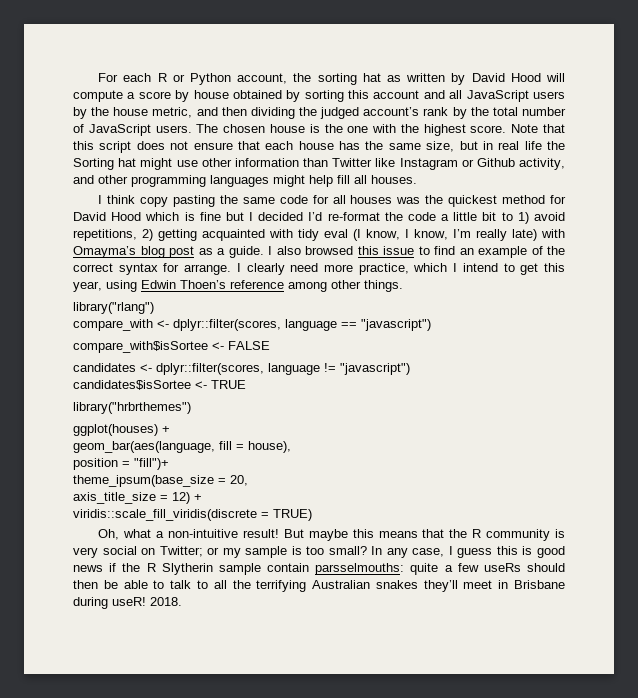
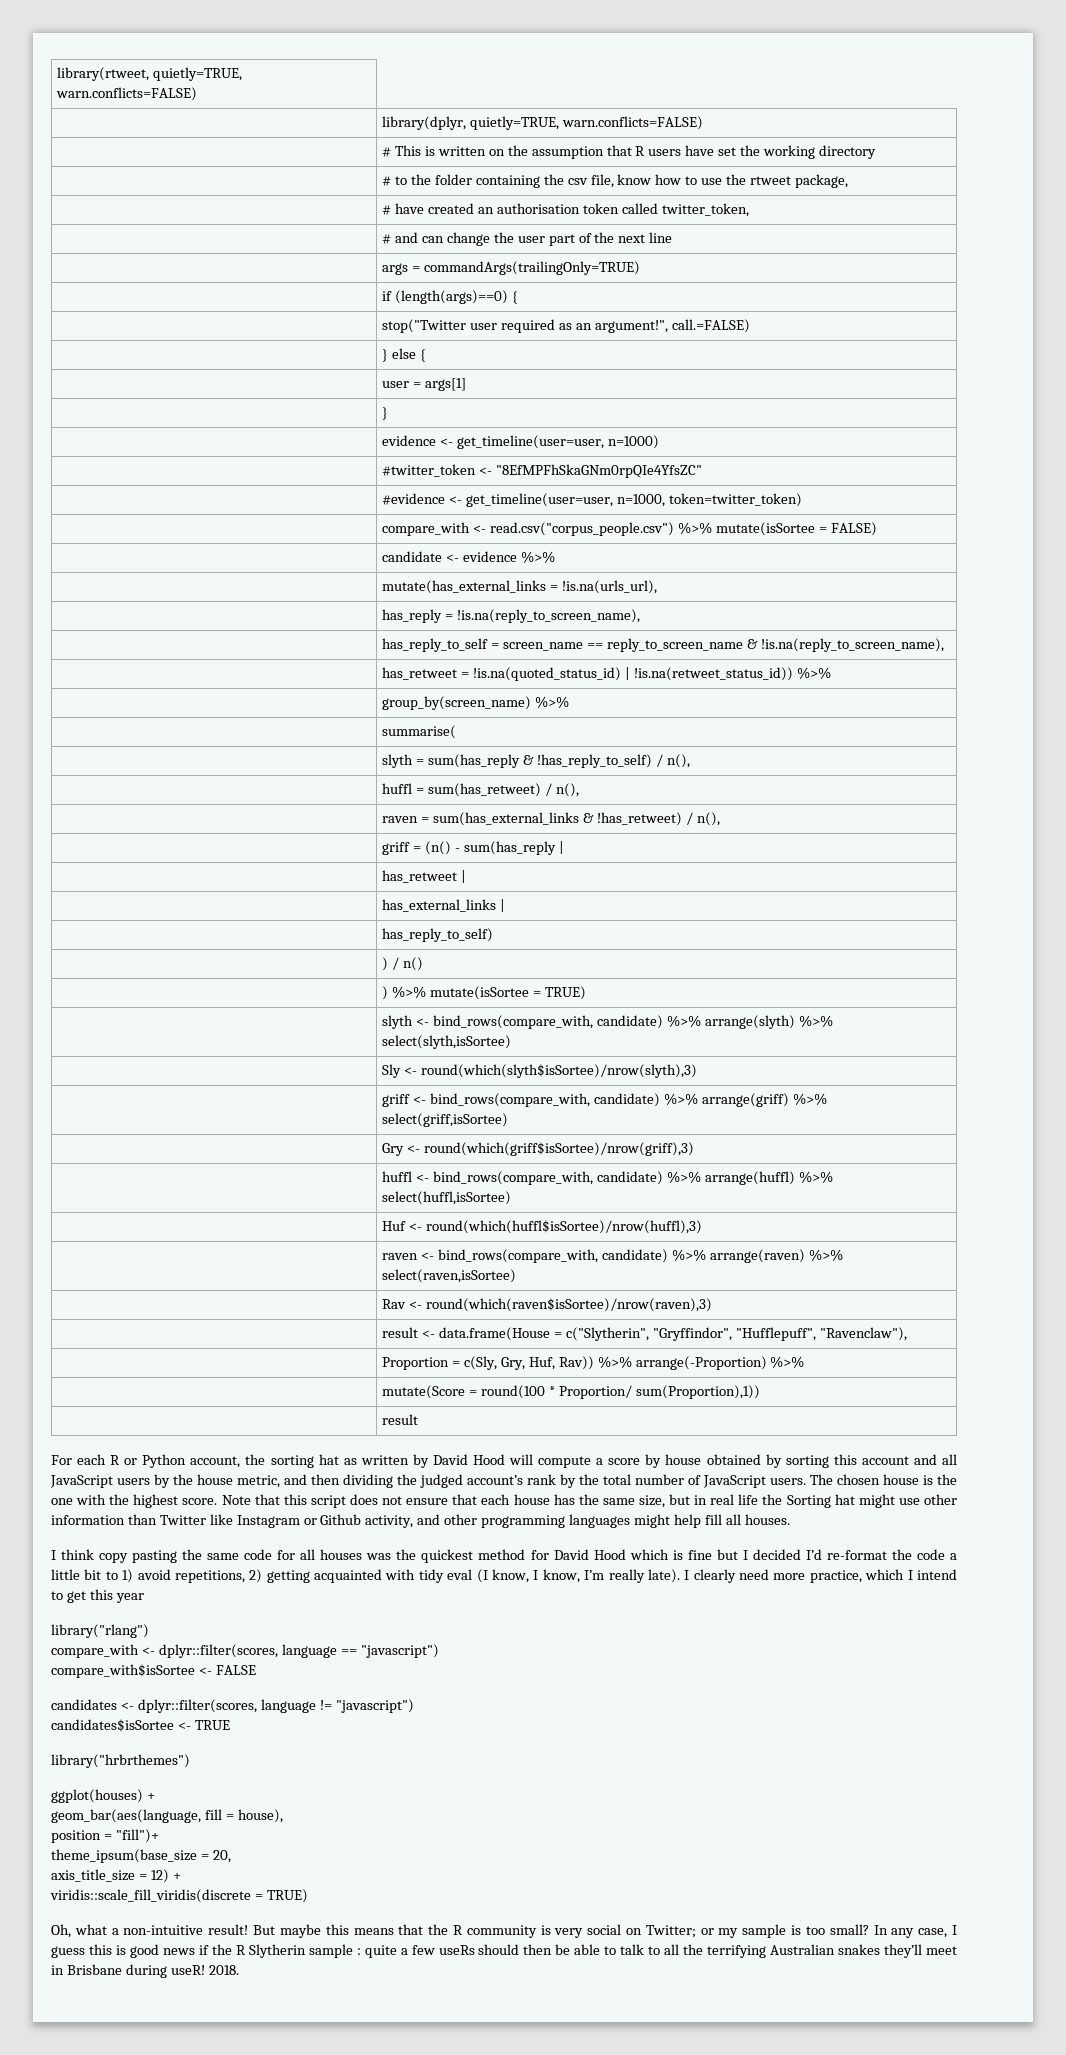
+ library(rtweet, quietly=TRUE, warn.conflicts=FALSE)
+ | library(dplyr, quietly=TRUE, warn.conflicts=FALSE)
+ | # This is written on the assumption that R users have set the working directory
+ | # to the folder containing the csv file, know how to use the rtweet package,
+ | # have created an authorisation token called twitter_token,
+ | # and can change the user part of the next line
+ | args = commandArgs(trailingOnly=TRUE)
+ | if (length(args)==0) {
+ | stop("Twitter user required as an argument!", call.=FALSE)
+ | } else {
+ | user = args[1]
+ | }
+ | evidence <- get_timeline(user=user, n=1000)
+ | #twitter_token <- "8EfMPFhSkaGNm0rpQIe4YfsZC"
+ | #evidence <- get_timeline(user=user, n=1000, token=twitter_token)
+ | compare_with <- read.csv("corpus_people.csv") %>% mutate(isSortee = FALSE)
+ | candidate <- evidence %>%
+ | mutate(has_external_links = !is.na(urls_url),
+ | has_reply = !is.na(reply_to_screen_name),
+ | has_reply_to_self = screen_name == reply_to_screen_name & !is.na(reply_to_screen_name),
+ | has_retweet = !is.na(quoted_status_id) | !is.na(retweet_status_id)) %>%
+ | group_by(screen_name) %>%
+ | summarise(
+ | slyth = sum(has_reply & !has_reply_to_self) / n(),
+ | huffl = sum(has_retweet) / n(),
+ | raven = sum(has_external_links & !has_retweet) / n(),
+ | griff = (n() - sum(has_reply |
+ | has_retweet |
+ | has_external_links |
+ | has_reply_to_self)
+ | ) / n()
+ | ) %>% mutate(isSortee = TRUE)
+ | slyth <- bind_rows(compare_with, candidate) %>% arrange(slyth) %>% select(slyth,isSortee)
+ | Sly <- round(which(slyth$isSortee)/nrow(slyth),3)
+ | griff <- bind_rows(compare_with, candidate) %>% arrange(griff) %>% select(griff,isSortee)
+ | Gry <- round(which(griff$isSortee)/nrow(griff),3)
+ | huffl <- bind_rows(compare_with, candidate) %>% arrange(huffl) %>% select(huffl,isSortee)
+ | Huf <- round(which(huffl$isSortee)/nrow(huffl),3)
+ | raven <- bind_rows(compare_with, candidate) %>% arrange(raven) %>% select(raven,isSortee)
+ | Rav <- round(which(raven$isSortee)/nrow(raven),3)
+ | result <- data.frame(House = c("Slytherin", "Gryffindor", "Hufflepuff", "Ravenclaw"),
+ | Proportion = c(Sly, Gry, Huf, Rav)) %>% arrange(-Proportion) %>%
+ | mutate(Score = round(100 * Proportion/ sum(Proportion),1))
+ | result
- I think copy pasting the same code for all houses was the quickest method for David Hood which is fine but I decided I’d re-format the code a little bit to 1) avoid repetitions, 2) getting acquainted with tidy eval (I know, I know, I’m really late) with Omayma’s blog post as a guide. I also browsed this issue to find an example of the correct syntax for arrange.
+ I think copy pasting the same code for all houses was the quickest method for David Hood which is fine but I decided I’d re-format the code a little bit to 1) avoid repetitions, 2) getting acquainted with tidy eval (I know, I know, I’m really late).
- I clearly need more practice, which I intend to get this year, using Edwin Thoen’s reference among other things.
+ I clearly need more practice, which I intend to get this year
- In any case, I guess this is good news if the R Slytherin sample contain parsselmouths: quite a few useRs should then be able to talk to all the terrifying Australian snakes they’ll meet in Brisbane during useR!
+ In any case, I guess this is good news if the R Slytherin sample : quite a few useRs should then be able to talk to all the terrifying Australian snakes they’ll meet in Brisbane during useR!

